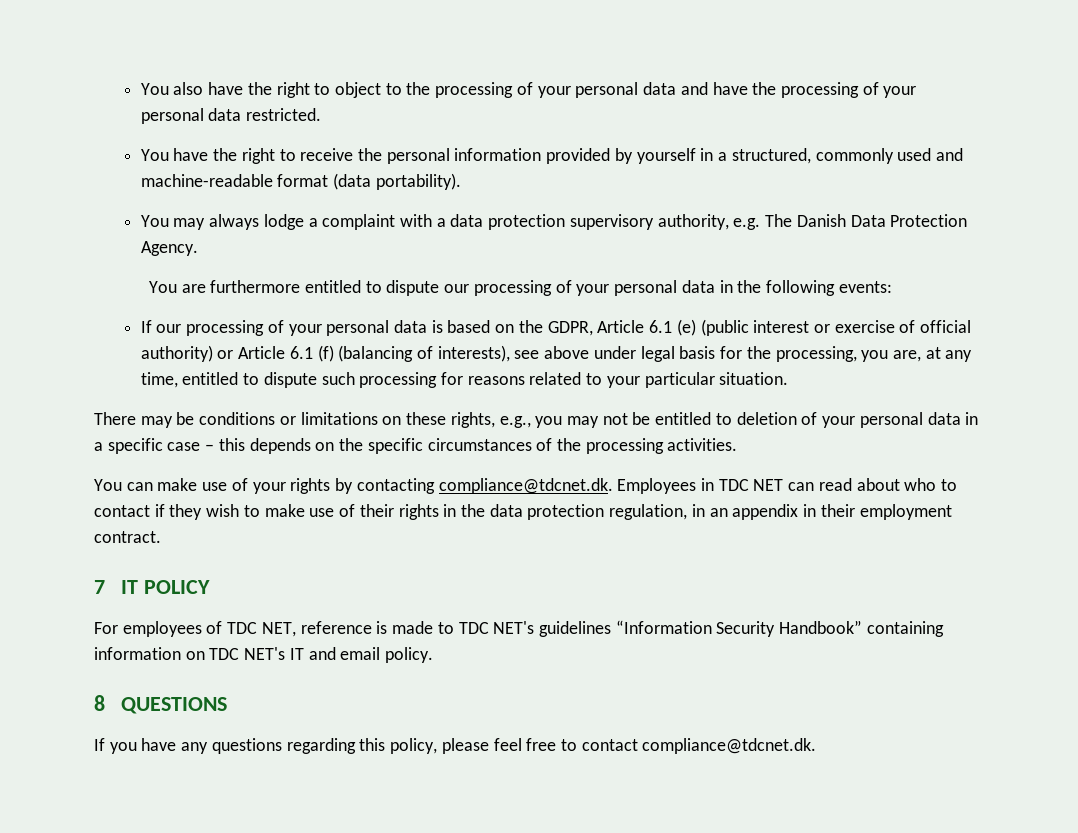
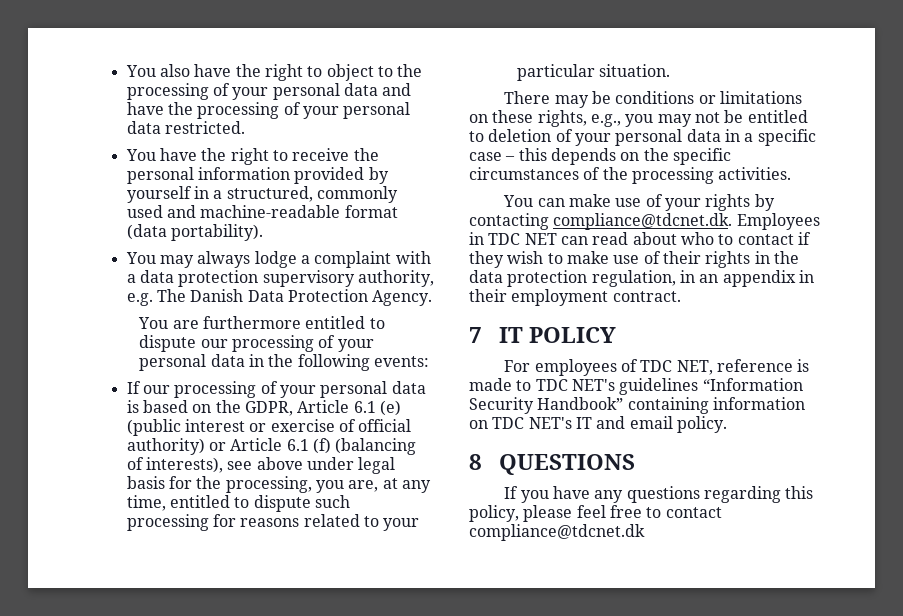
- If you have any questions regarding this policy, please feel free to contact compliance@tdcnet.dk.
+ If you have any questions regarding this policy, please feel free to contact compliance@tdcnet.dk

